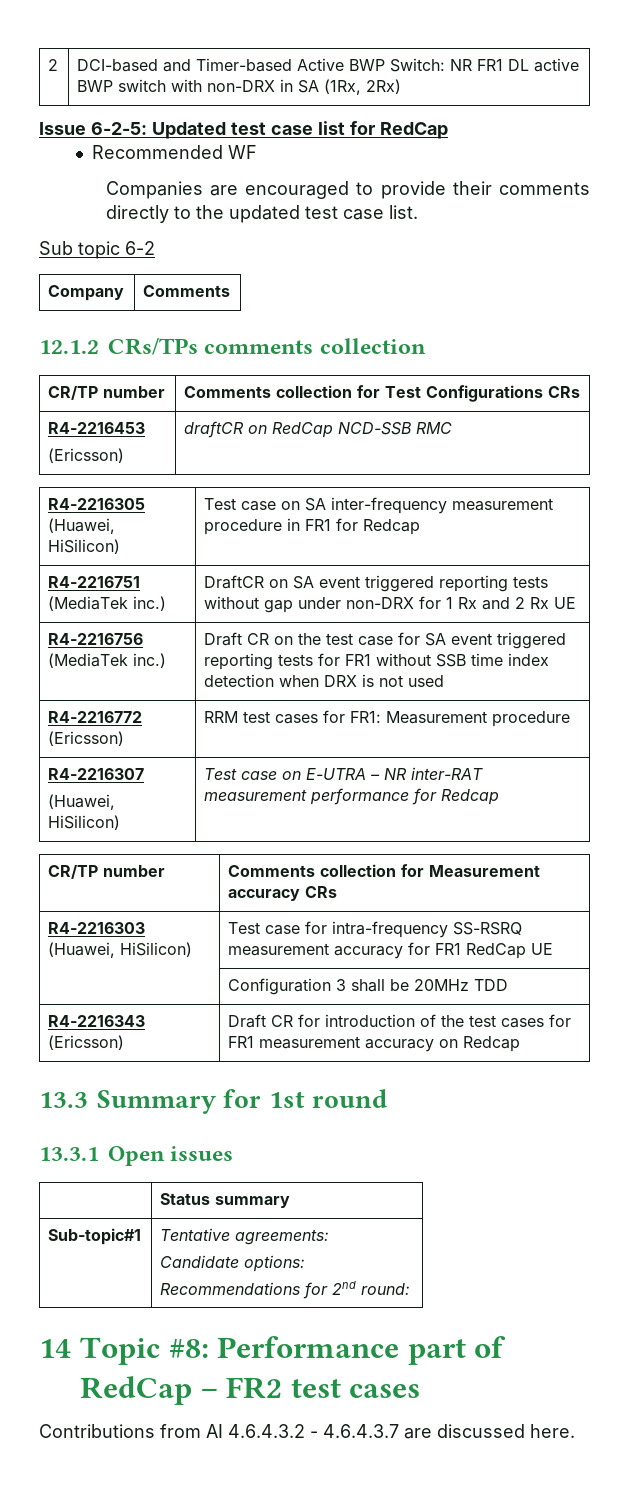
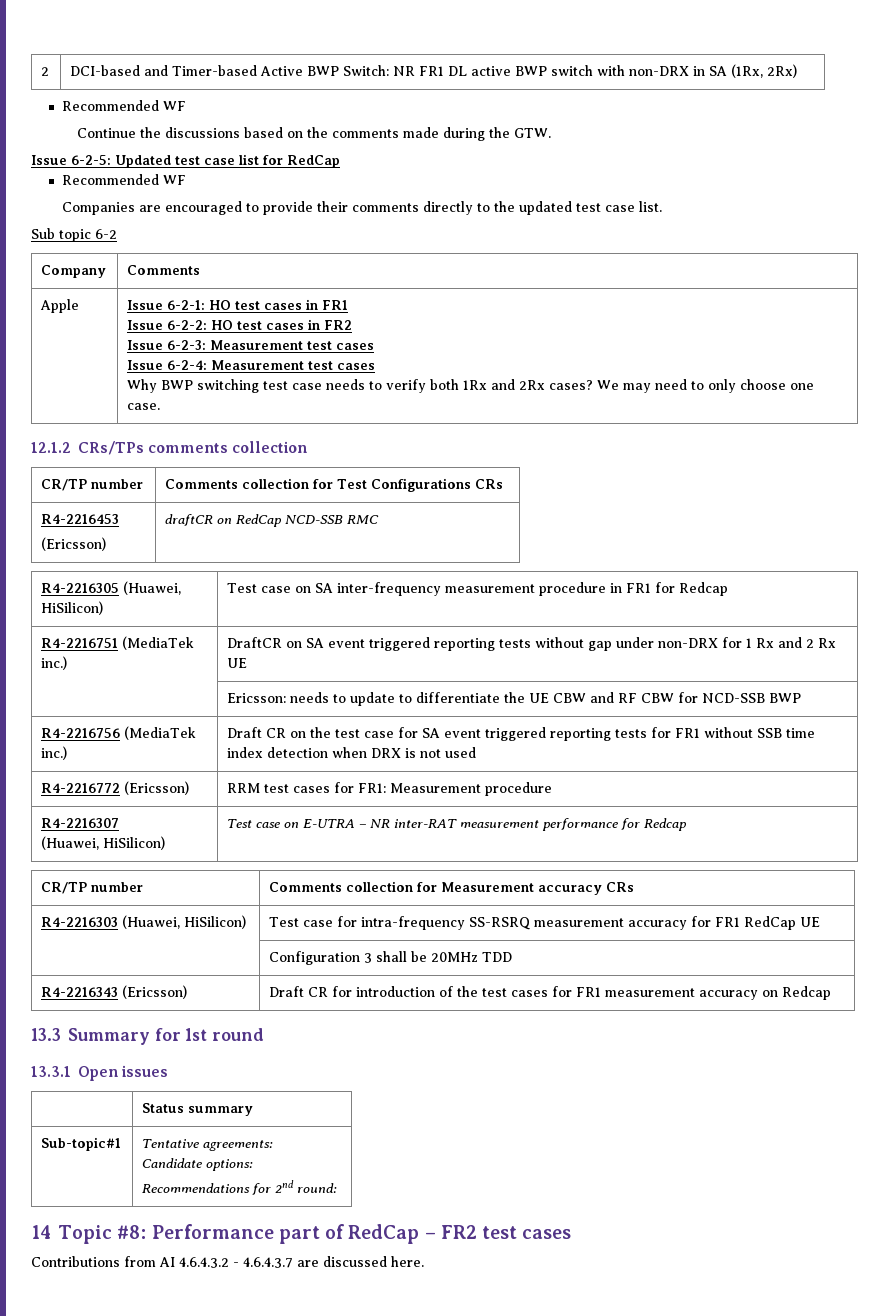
  2 | DCI-based and Timer-based Active BWP Switch: NR FR1 DL active BWP switch with non-DRX in SA (1Rx, 2Rx)
+ Recommended WF
+ Continue the discussions based on the comments made during the GTW.
+ Apple | Issue 6-2-1: HO test cases in FR1
+ Issue 6-2-2: HO test cases in FR2
+ Issue 6-2-3: Measurement test cases
+ Issue 6-2-4: Measurement test cases
+ Why BWP switching test case needs to verify both 1Rx and 2Rx cases? We may need to only choose one case.
+ | Ericsson: needs to update to differentiate the UE CBW and RF CBW for NCD-SSB BWP

